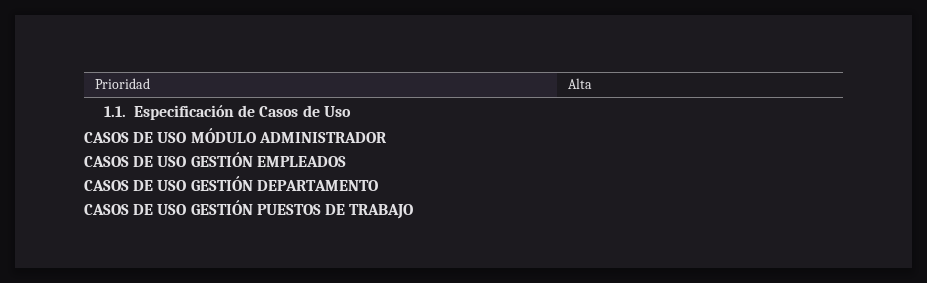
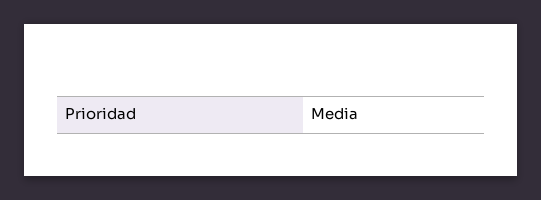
- Prioridad | Alta
- 1.1. Especificación de Casos de Uso
- CASOS DE USO MÓDULO ADMINISTRADOR
- CASOS DE USO GESTIÓN EMPLEADOS
- CASOS DE USO GESTIÓN DEPARTAMENTO
- CASOS DE USO GESTIÓN PUESTOS DE TRABAJO
+ Prioridad | Media

